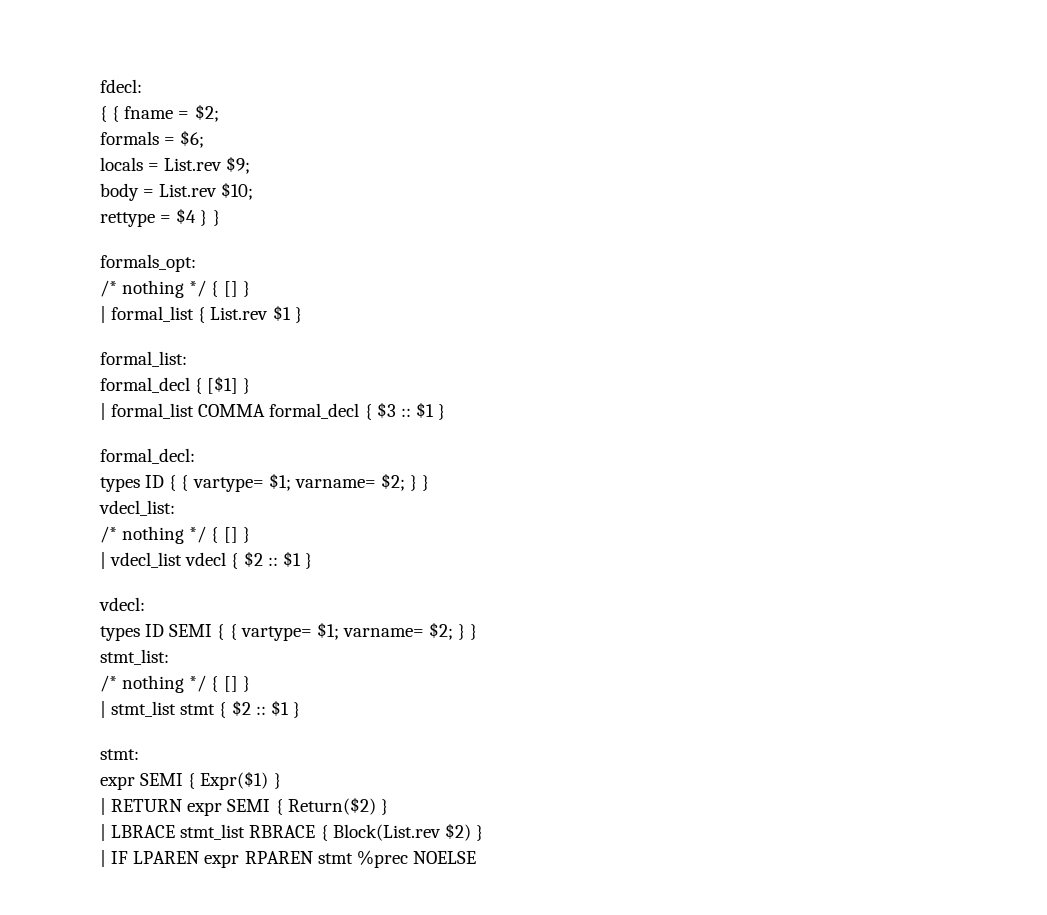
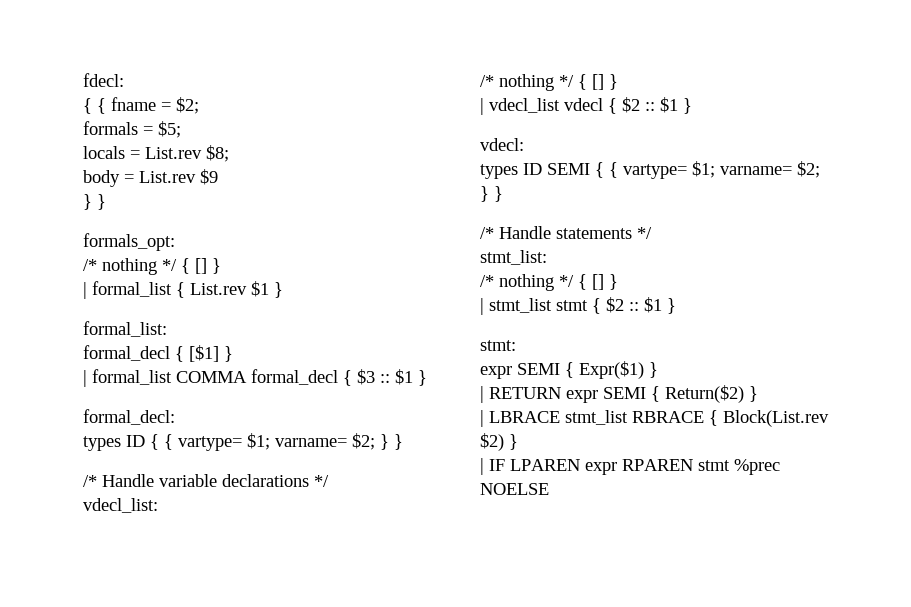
- formals = $6;
+ formals = $5;
- locals = List.rev $9;
+ locals = List.rev $8;
- body = List.rev $10;
- rettype = $4 } }
+ body = List.rev $9
+ } }
+ /* Handle variable declarations */
+ /* Handle statements */

